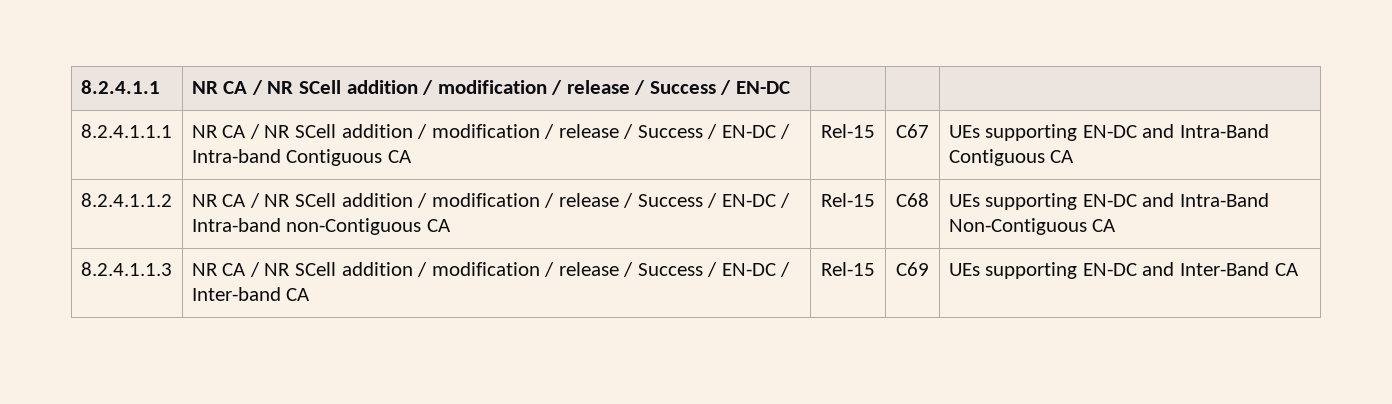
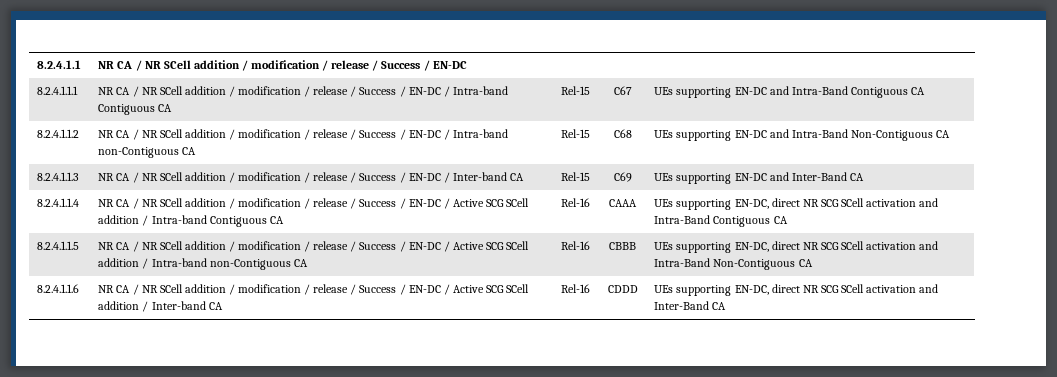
+ 8.2.4.1.1.4 | NR CA / NR SCell addition / modification / release / Success / EN-DC / Active SCG SCell addition / Intra-band Contiguous CA | Rel-16 | CAAA | UEs supporting EN-DC, direct NR SCG SCell activation and Intra-Band Contiguous CA
+ 8.2.4.1.1.5 | NR CA / NR SCell addition / modification / release / Success / EN-DC / Active SCG SCell addition / Intra-band non-Contiguous CA | Rel-16 | CBBB | UEs supporting EN-DC, direct NR SCG SCell activation and Intra-Band Non-Contiguous CA
+ 8.2.4.1.1.6 | NR CA / NR SCell addition / modification / release / Success / EN-DC / Active SCG SCell addition / Inter-band CA | Rel-16 | CDDD | UEs supporting EN-DC, direct NR SCG SCell activation and Inter-Band CA

